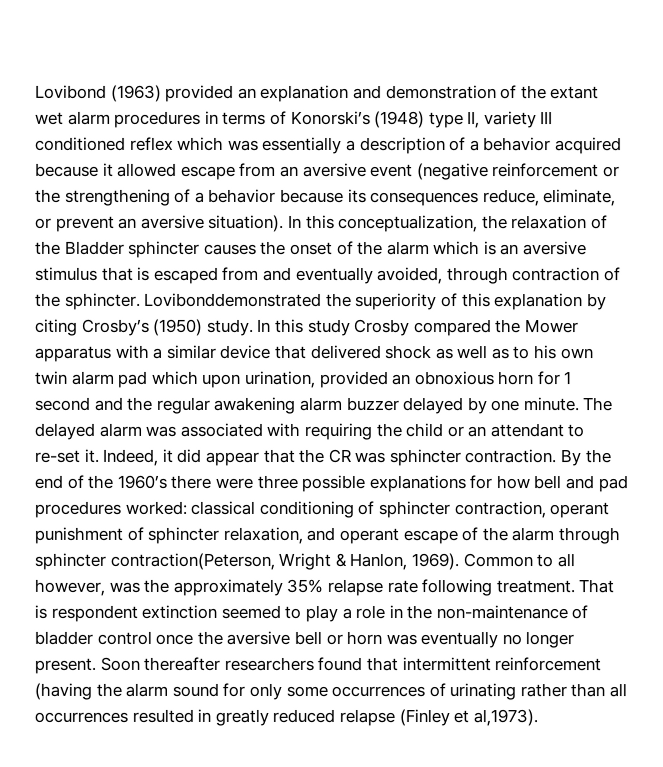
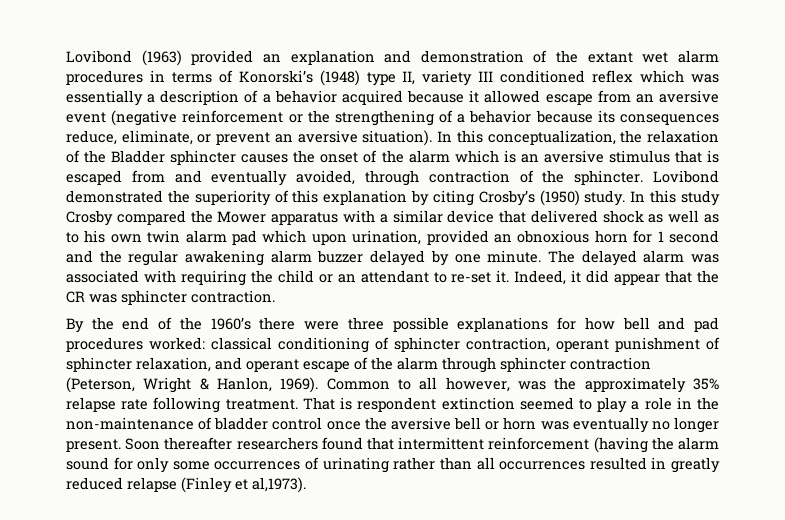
- Lovibonddemonstrated the superiority of this explanation by citing Crosby’s (1950) study.
+ Lovibond demonstrated the superiority of this explanation by citing Crosby’s (1950) study.
- Indeed, it did appear that the CR was sphincter contraction. By the end of the 1960’s there were three possible explanations for how bell and pad procedures worked: classical conditioning of sphincter contraction, operant punishment of sphincter relaxation, and operant escape of the alarm through sphincter contraction(Peterson, Wright & Hanlon, 1969).
+ Indeed, it did appear that the CR was sphincter contraction.
+ By the end of the 1960’s there were three possible explanations for how bell and pad procedures worked: classical conditioning of sphincter contraction, operant punishment of sphincter relaxation, and operant escape of the alarm through sphincter contraction (Peterson, Wright & Hanlon, 1969).

